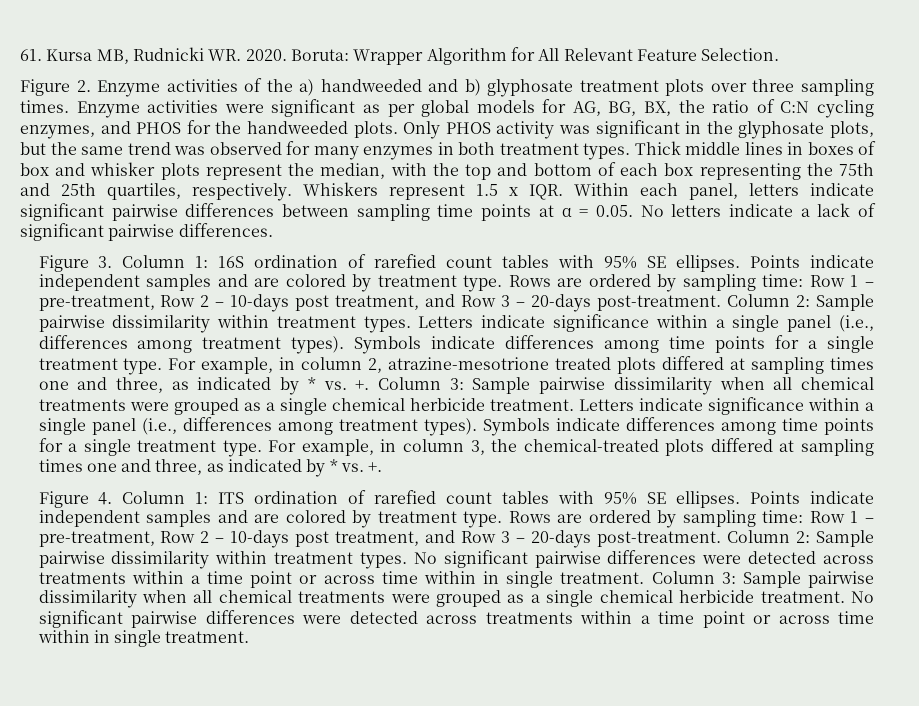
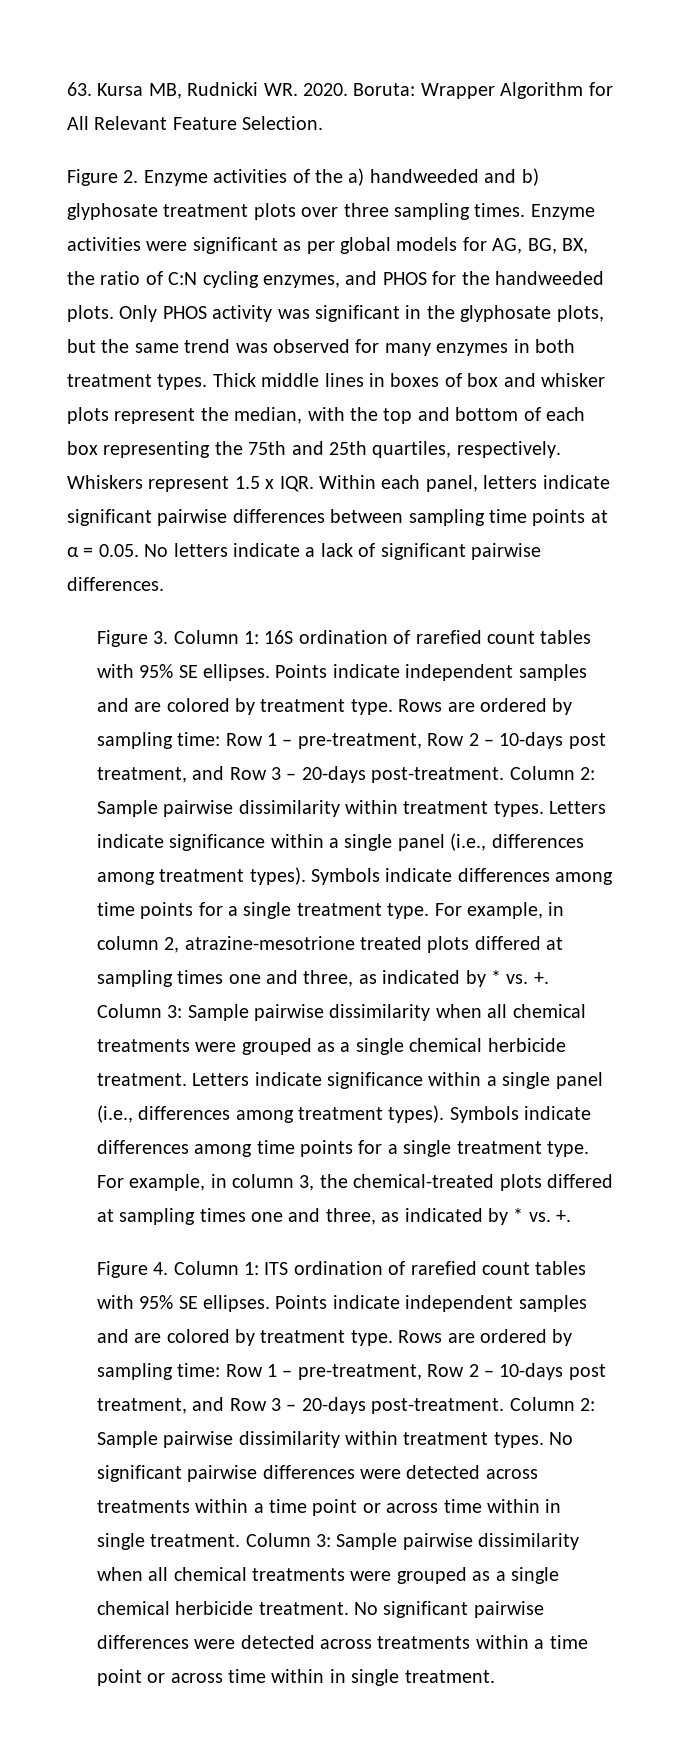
- 61. Kursa MB, Rudnicki WR. 2020.
+ 63. Kursa MB, Rudnicki WR. 2020.

